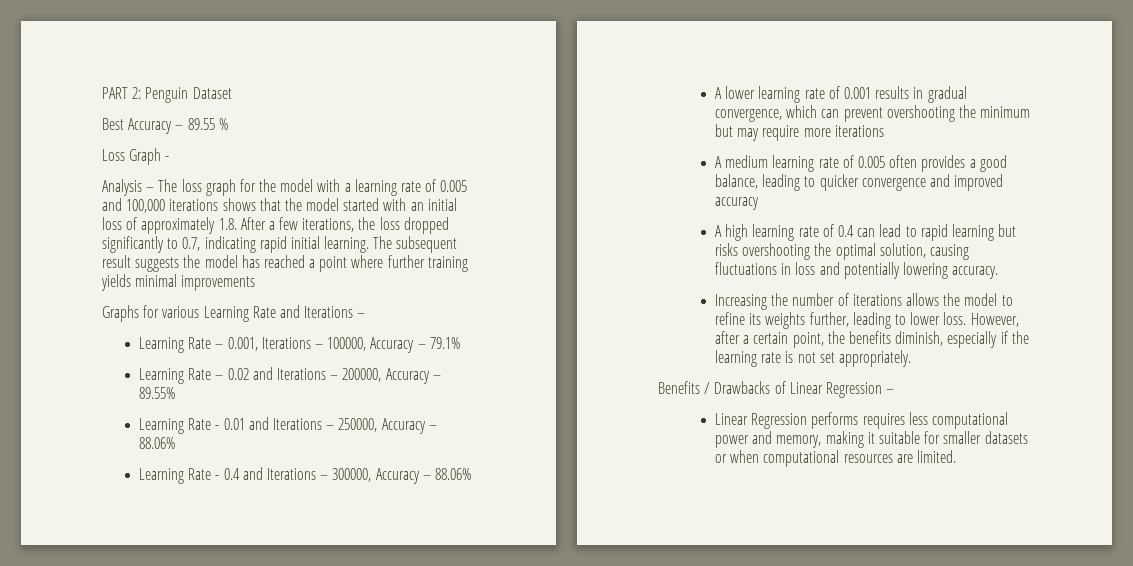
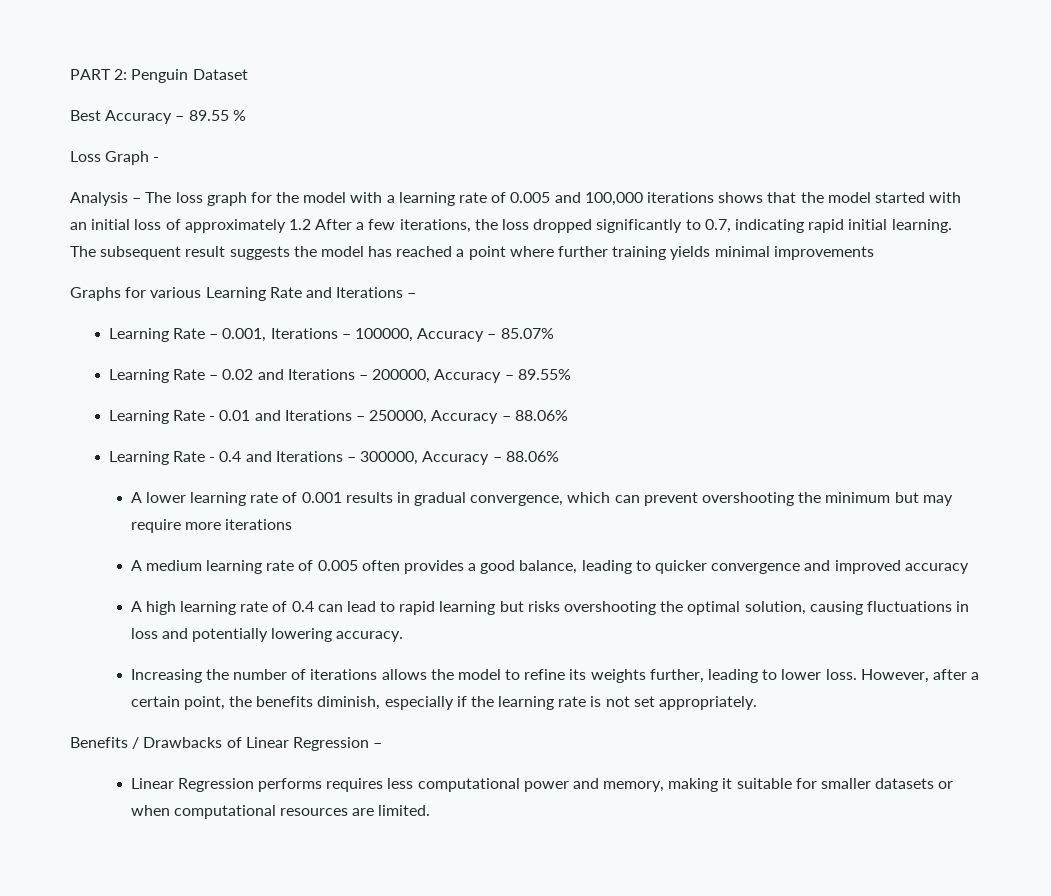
- Analysis – The loss graph for the model with a learning rate of 0.005 and 100,000 iterations shows that the model started with an initial loss of approximately 1.8. After a few iterations, the loss dropped significantly to 0.7, indicating rapid initial learning.
+ Analysis – The loss graph for the model with a learning rate of 0.005 and 100,000 iterations shows that the model started with an initial loss of approximately 1.2 After a few iterations, the loss dropped significantly to 0.7, indicating rapid initial learning.
- Learning Rate – 0.001, Iterations – 100000, Accuracy – 79.1%
+ Learning Rate – 0.001, Iterations – 100000, Accuracy – 85.07%

